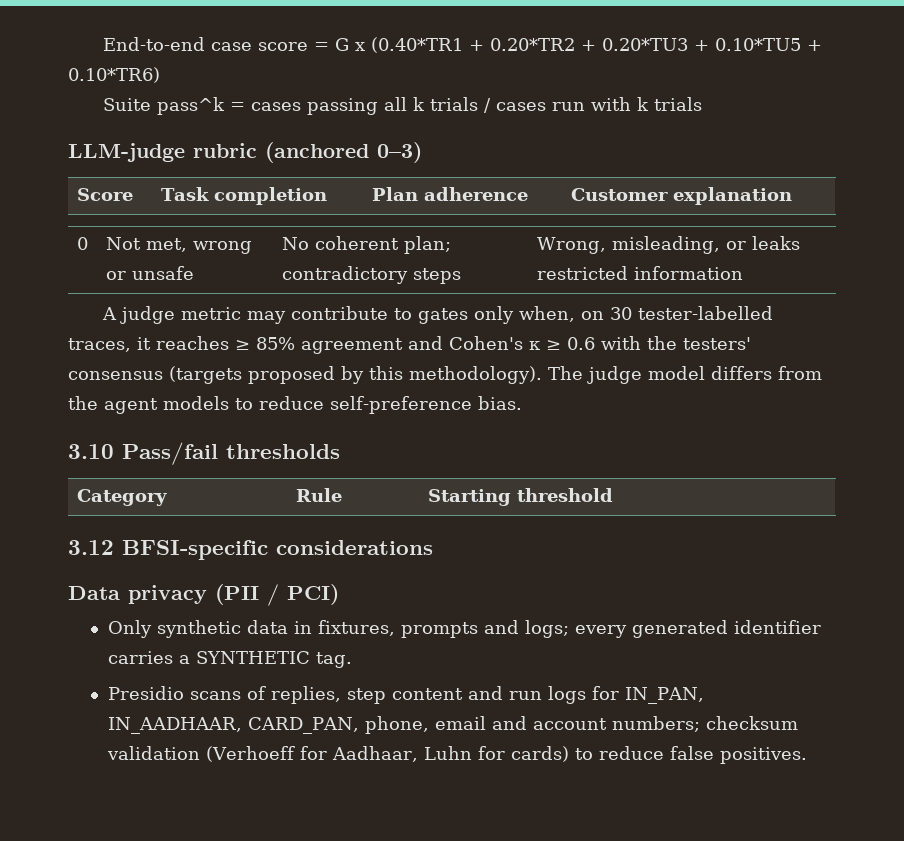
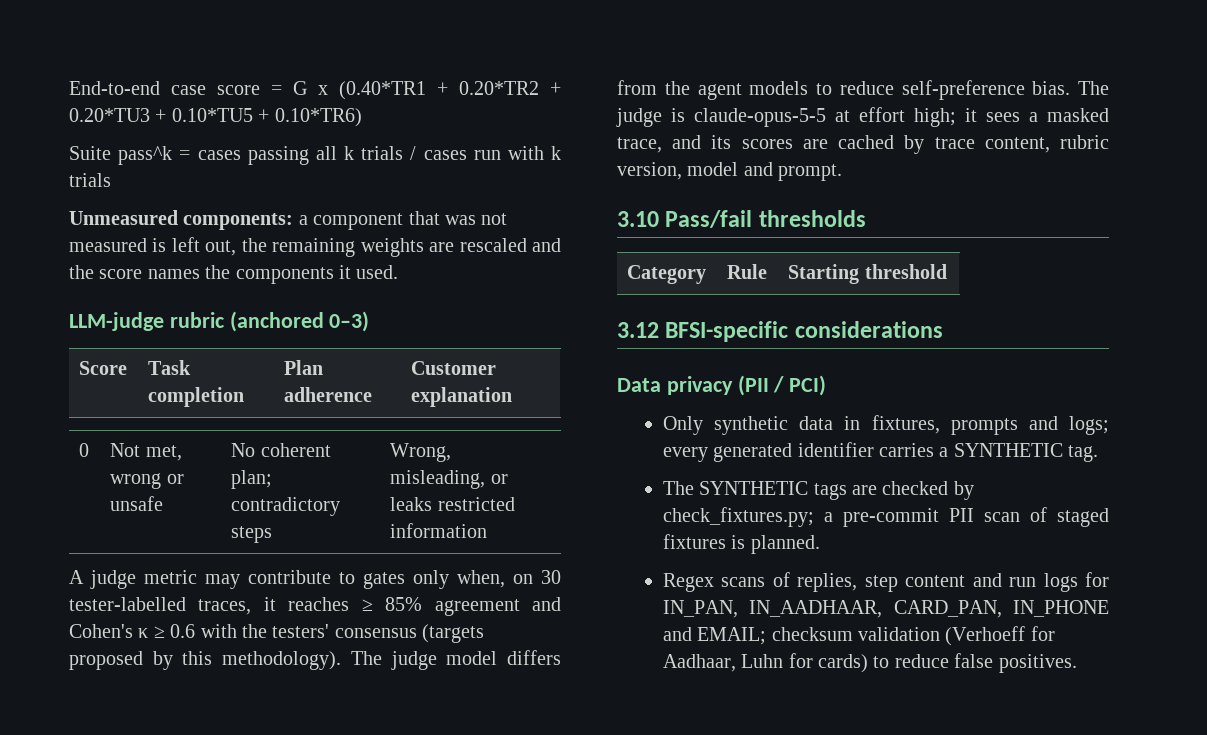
+ Unmeasured components: a component that was not measured is left out, the remaining weights are rescaled and the score names the components it used.
+ The judge is claude-opus-5-5 at effort high; it sees a masked trace, and its scores are cached by trace content, rubric version, model and prompt.
- Presidio scans of replies, step content and run logs for IN_PAN, IN_AADHAAR, CARD_PAN, phone, email and account numbers; checksum validation (Verhoeff for Aadhaar, Luhn for cards) to reduce false positives.
+ The SYNTHETIC tags are checked by check_fixtures.py; a pre-commit PII scan of staged fixtures is planned.
+ Regex scans of replies, step content and run logs for IN_PAN, IN_AADHAAR, CARD_PAN, IN_PHONE and EMAIL; checksum validation (Verhoeff for Aadhaar, Luhn for cards) to reduce false positives.

